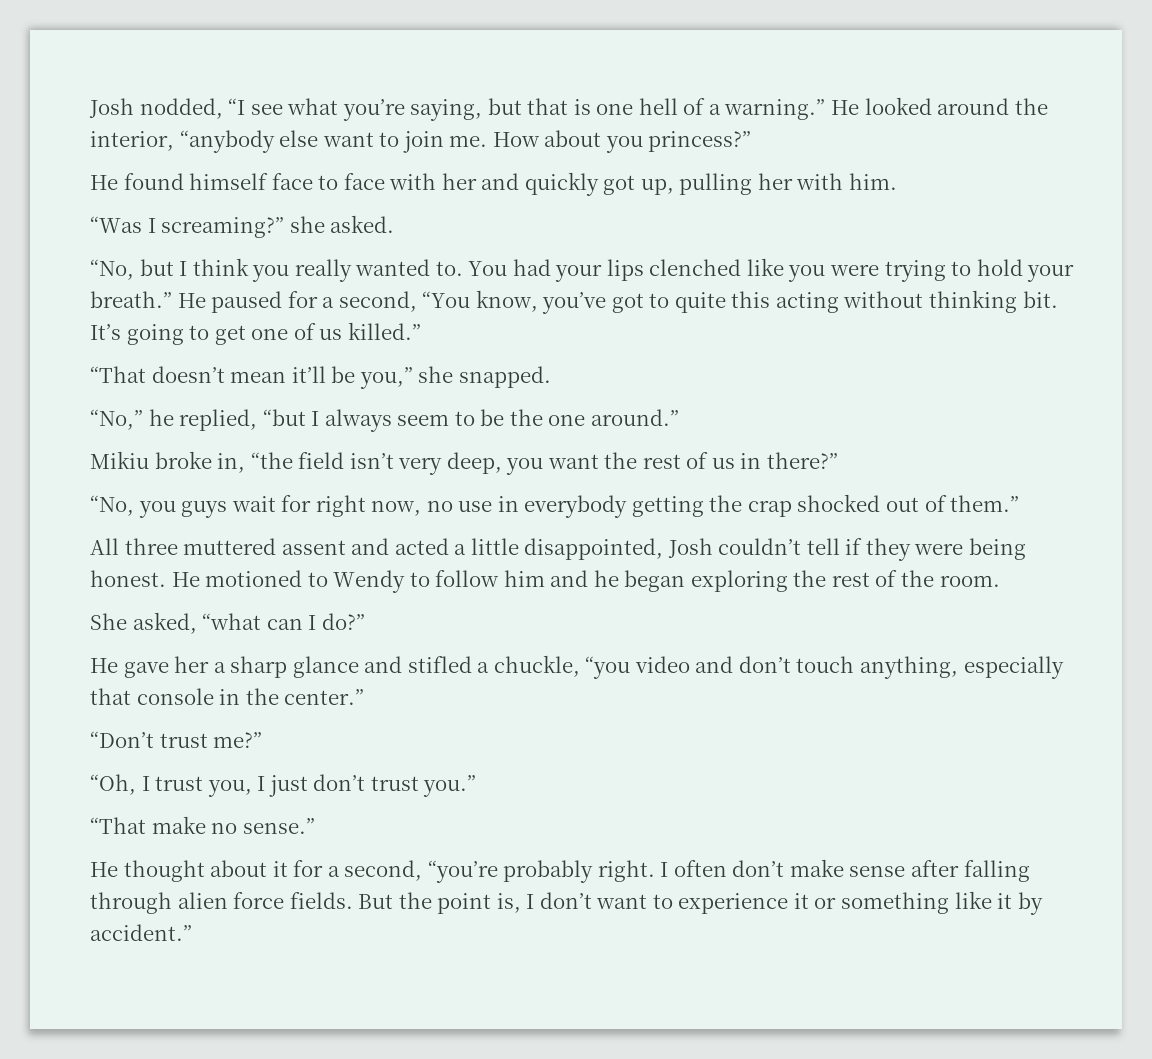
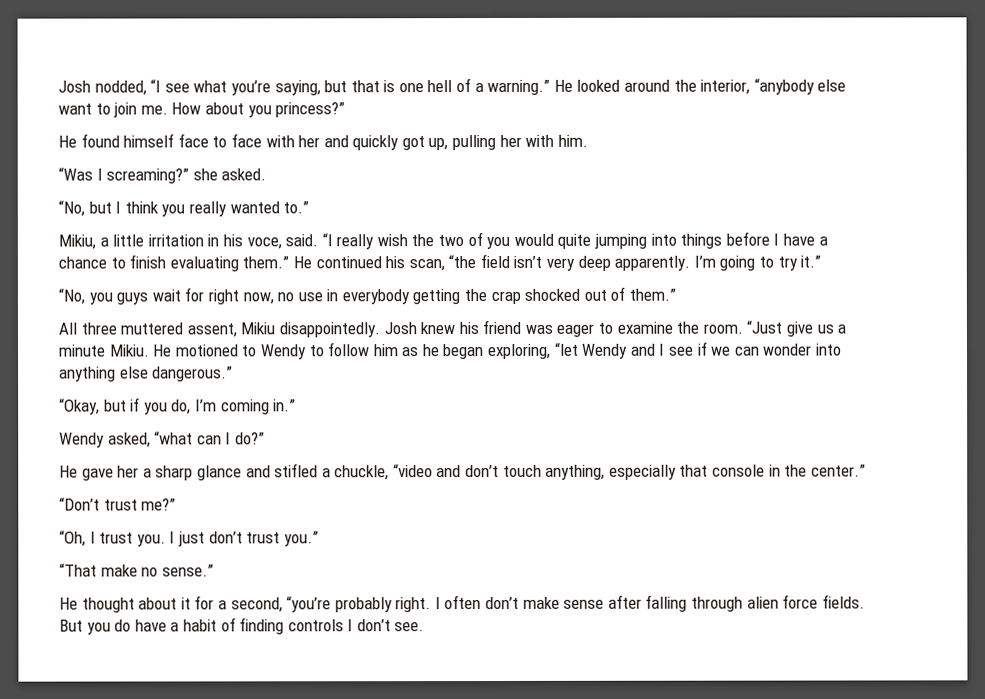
- “No, but I think you really wanted to. You had your lips clenched like you were trying to hold your breath.” He paused for a second, “You know, you’ve got to quite this acting without thinking bit. It’s going to get one of us killed.”
- “That doesn’t mean it’ll be you,” she snapped.
- “No,” he replied, “but I always seem to be the one around.”
- Mikiu broke in, “the field isn’t very deep, you want the rest of us in there?”
+ “No, but I think you really wanted to.”
+ Mikiu, a little irritation in his voce, said. “I really wish the two of you would quite jumping into things before I have a chance to finish evaluating them.” He continued his scan, “the field isn’t very deep apparently. I’m going to try it.”
- All three muttered assent and acted a little disappointed, Josh couldn’t tell if they were being honest.
+ All three muttered assent, Mikiu disappointedly. Josh knew his friend was eager to examine the room. “Just give us a minute Mikiu.
- He motioned to Wendy to follow him and he began exploring the rest of the room.
- She asked, “what can I do?”
+ He motioned to Wendy to follow him as he began exploring, “let Wendy and I see if we can wonder into anything else dangerous.”
+ “Okay, but if you do, I’m coming in.”
+ Wendy asked, “what can I do?”
- He gave her a sharp glance and stifled a chuckle, “you video and don’t touch anything, especially that console in the center.”
+ He gave her a sharp glance and stifled a chuckle, “video and don’t touch anything, especially that console in the center.”
- “Oh, I trust you, I just don’t trust you.”
+ “Oh, I trust you. I just don’t trust you.”
- But the point is, I don’t want to experience it or something like it by accident.”
+ But you do have a habit of finding controls I don’t see.

